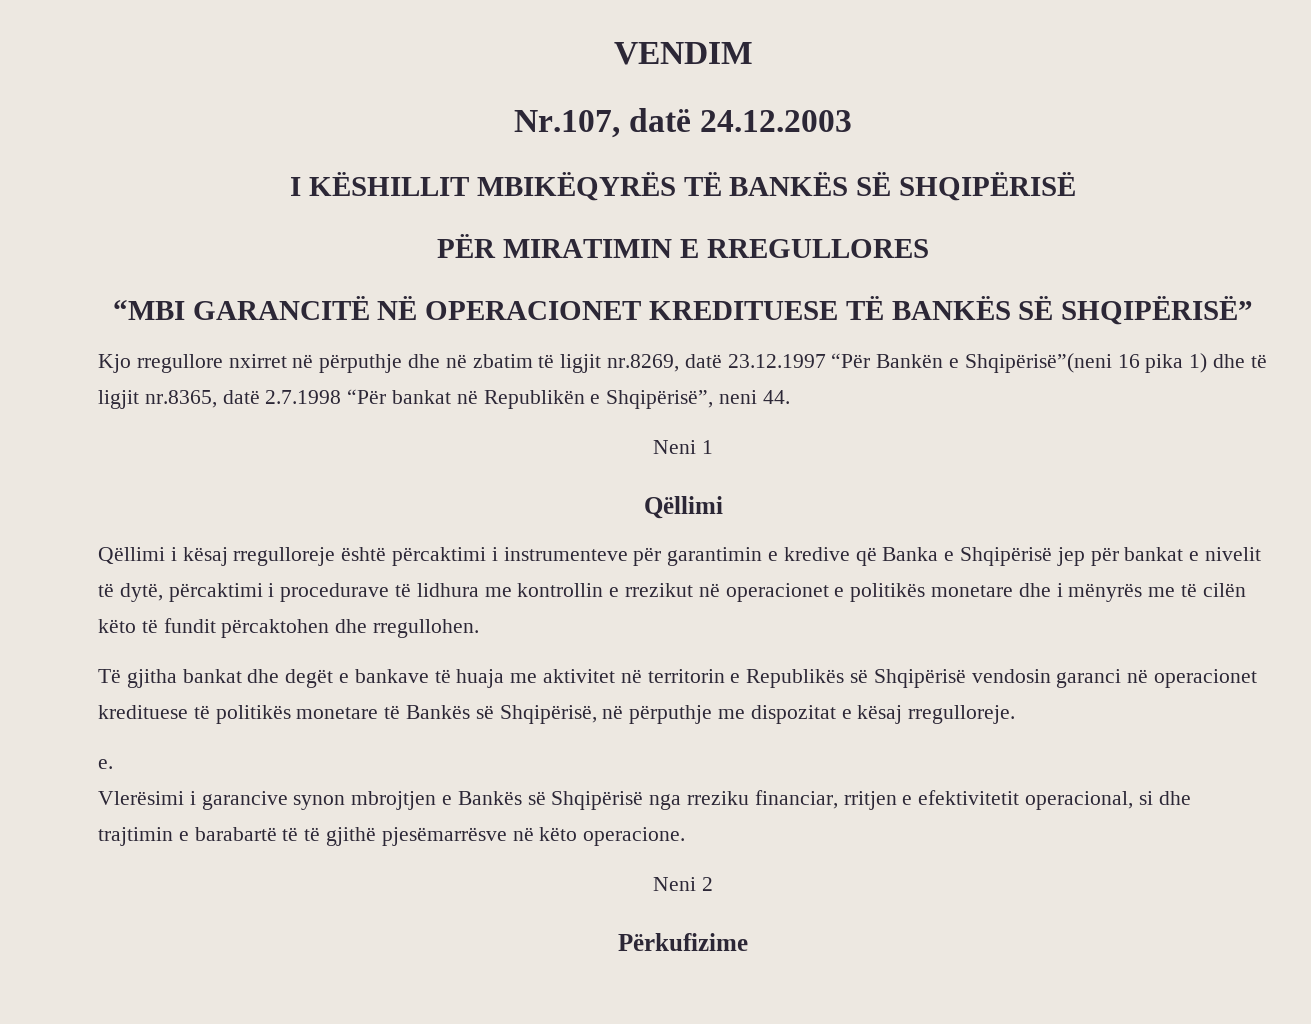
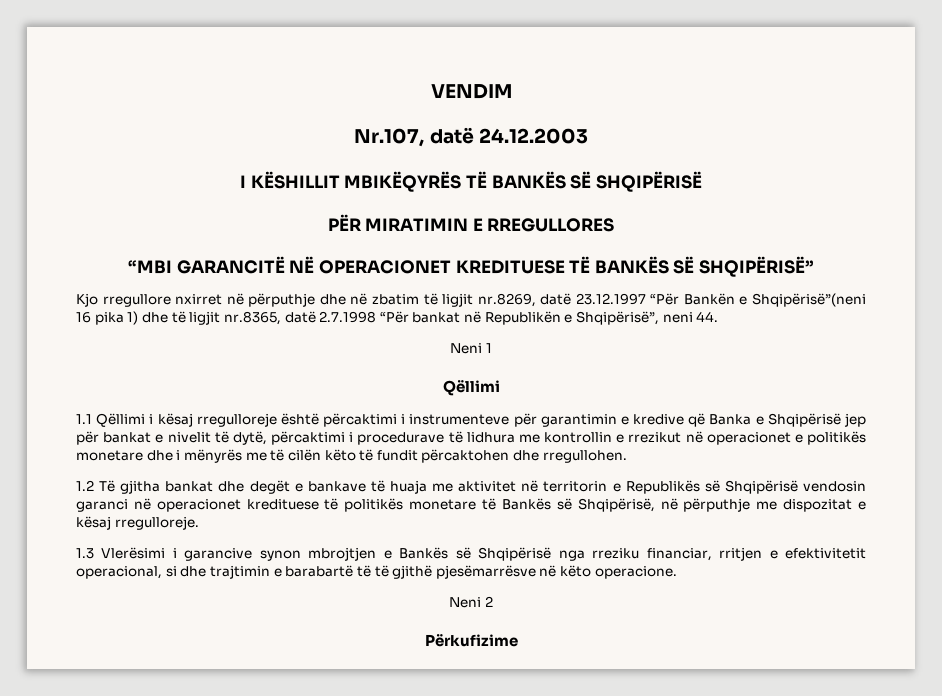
- Qëllimi i kësaj rregulloreje është përcaktimi i instrumenteve për garantimin e kredive që Banka e Shqipërisë jep për bankat e nivelit të dytë, përcaktimi i procedurave të lidhura me kontrollin e rrezikut në operacionet e politikës monetare dhe i mënyrës me të cilën këto të fundit përcaktohen dhe rregullohen.
+ 1.1 Qëllimi i kësaj rregulloreje është përcaktimi i instrumenteve për garantimin e kredive që Banka e Shqipërisë jep për bankat e nivelit të dytë, përcaktimi i procedurave të lidhura me kontrollin e rrezikut në operacionet e politikës monetare dhe i mënyrës me të cilën këto të fundit përcaktohen dhe rregullohen.
- Të gjitha bankat dhe degët e bankave të huaja me aktivitet në territorin e Republikës së Shqipërisë vendosin garanci në operacionet kredituese të politikës monetare të Bankës së Shqipërisë, në përputhje me dispozitat e kësaj rregulloreje.
+ 1.2 Të gjitha bankat dhe degët e bankave të huaja me aktivitet në territorin e Republikës së Shqipërisë vendosin garanci në operacionet kredituese të politikës monetare të Bankës së Shqipërisë, në përputhje me dispozitat e kësaj rregulloreje.
- e.
- Vlerësimi i garancive synon mbrojtjen e Bankës së Shqipërisë nga rreziku financiar, rritjen e efektivitetit operacional, si dhe trajtimin e barabartë të të gjithë pjesëmarrësve në këto operacione.
+ 1.3 Vlerësimi i garancive synon mbrojtjen e Bankës së Shqipërisë nga rreziku financiar, rritjen e efektivitetit operacional, si dhe trajtimin e barabartë të të gjithë pjesëmarrësve në këto operacione.

